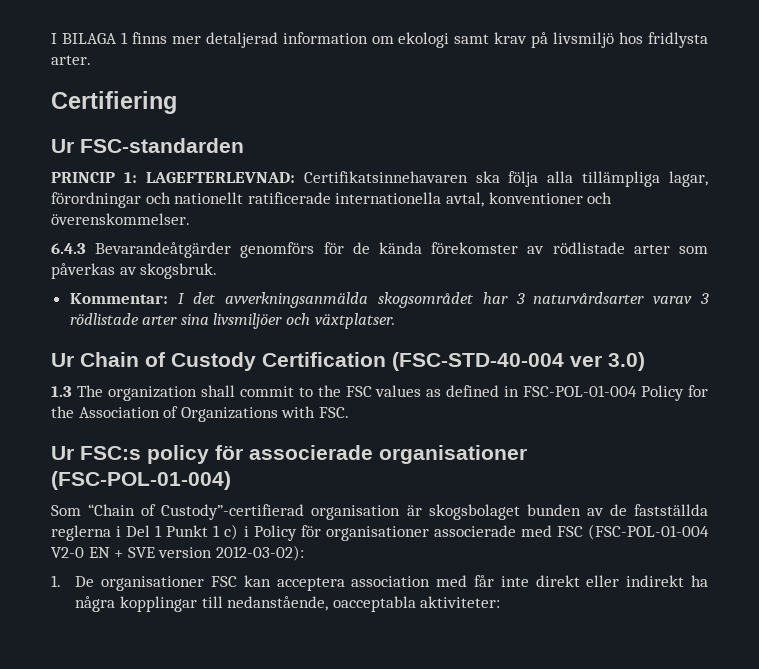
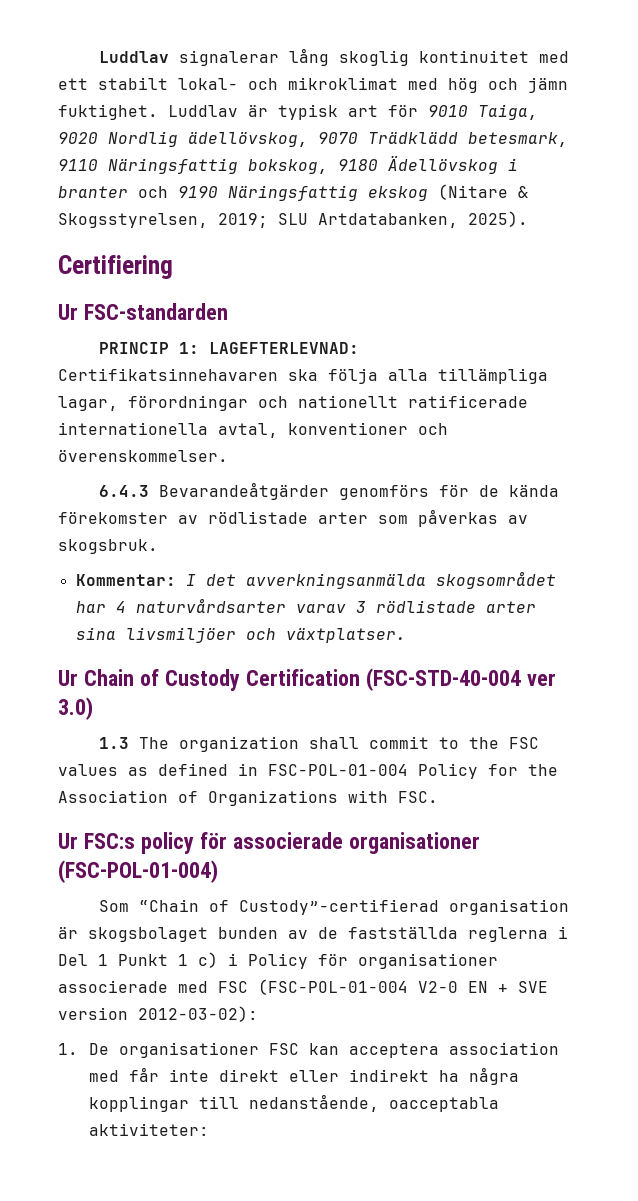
- I BILAGA 1 finns mer detaljerad information om ekologi samt krav på livsmiljö hos fridlysta arter.
+ Luddlav signalerar lång skoglig kontinuitet med ett stabilt lokal- och mikroklimat med hög och jämn fuktighet. Luddlav är typisk art för 9010 Taiga, 9020 Nordlig ädellövskog, 9070 Trädklädd betesmark, 9110 Näringsfattig bokskog, 9180 Ädellövskog i branter och 9190 Näringsfattig ekskog (Nitare & Skogsstyrelsen, 2019; SLU Artdatabanken, 2025).
- Kommentar: I det avverkningsanmälda skogsområdet har 3 naturvårdsarter varav 3 rödlistade arter sina livsmiljöer och växtplatser.
+ Kommentar: I det avverkningsanmälda skogsområdet har 4 naturvårdsarter varav 3 rödlistade arter sina livsmiljöer och växtplatser.

